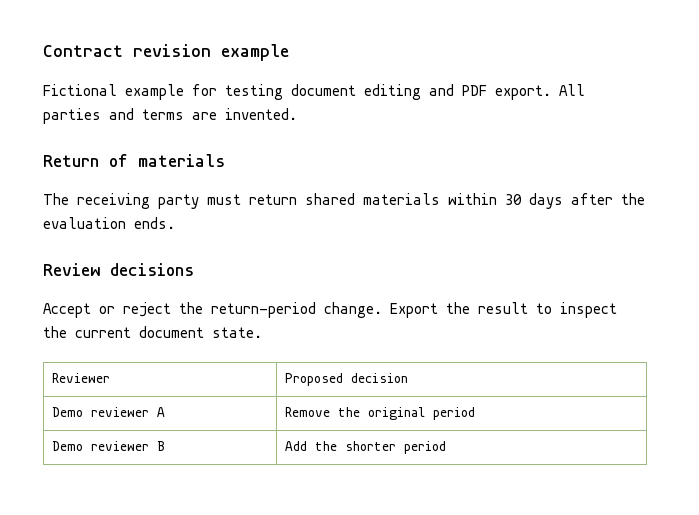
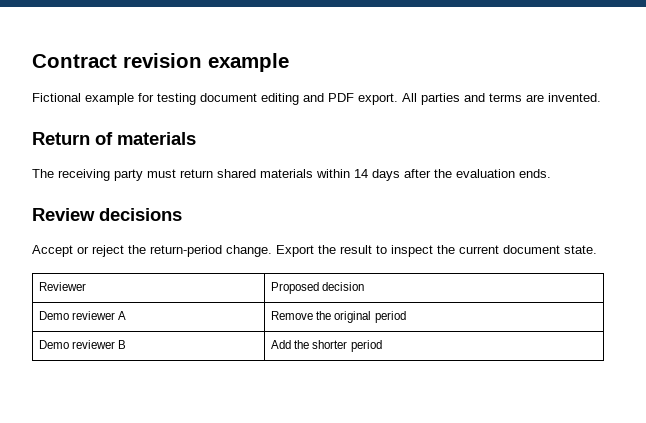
- The receiving party must return shared materials within 30 days after the evaluation ends.
+ The receiving party must return shared materials within 14 days after the evaluation ends.

